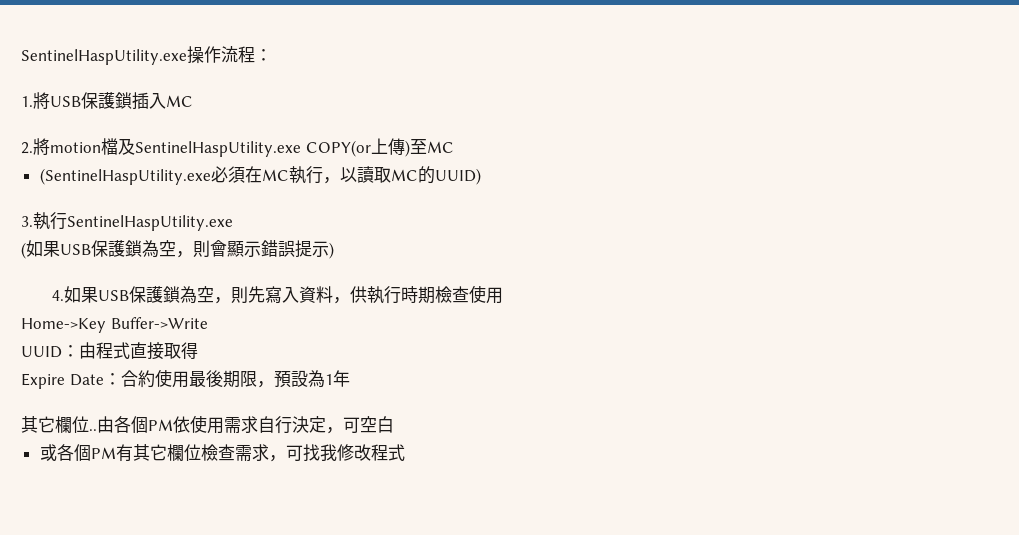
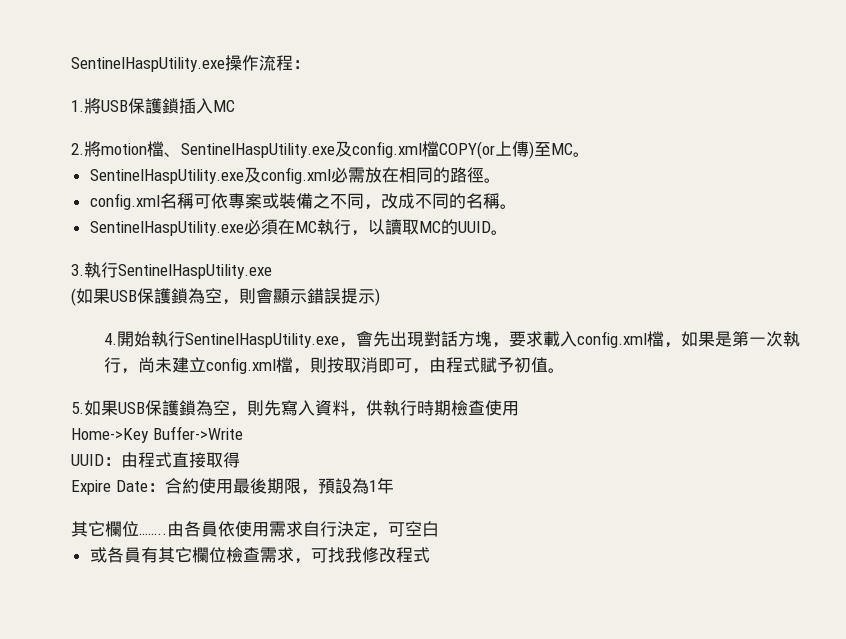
- 2.將motion檔及SentinelHaspUtility.exe COPY(or上傳)至MC
- (SentinelHaspUtility.exe必須在MC執行，以讀取MC的UUID)
+ 2.將motion檔、SentinelHaspUtility.exe及config.xml檔COPY(or上傳)至MC。
+ SentinelHaspUtility.exe及config.xml必需放在相同的路徑。
+ config.xml名稱可依專案或裝備之不同，改成不同的名稱。
+ SentinelHaspUtility.exe必須在MC執行，以讀取MC的UUID。
- 4.如果USB保護鎖為空，則先寫入資料，供執行時期檢查使用
+ 4.開始執行SentinelHaspUtility.exe，會先出現對話方塊，要求載入config.xml檔，如果是第一次執行，尚未建立config.xml檔，則按取消即可，由程式賦予初值。
+ 5.如果USB保護鎖為空，則先寫入資料，供執行時期檢查使用
- 其它欄位..由各個PM依使用需求自行決定，可空白
+ 其它欄位……..由各員依使用需求自行決定，可空白
- 或各個PM有其它欄位檢查需求，可找我修改程式
+ 或各員有其它欄位檢查需求，可找我修改程式

